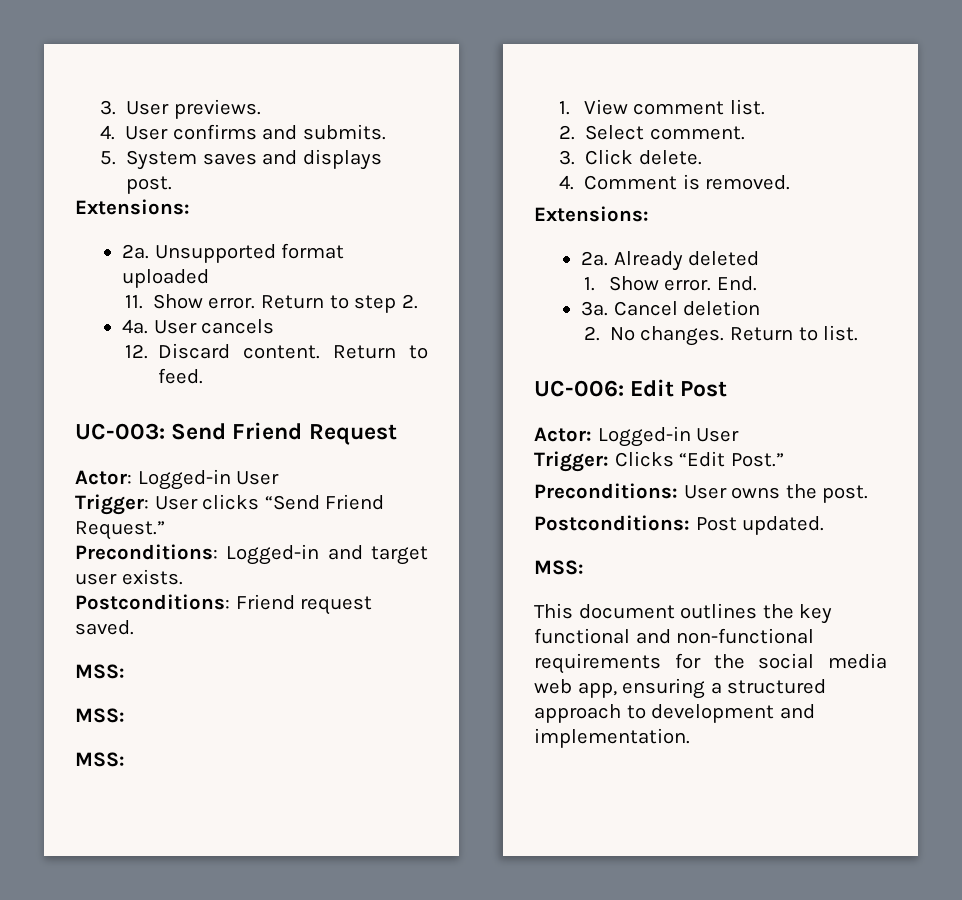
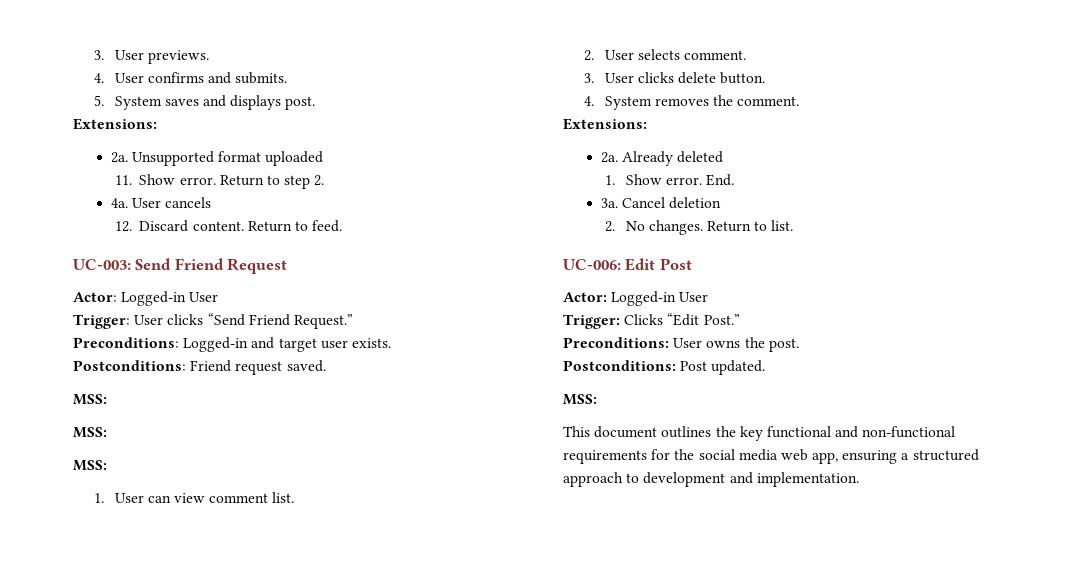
- 1. View comment list.
+ 1. User can view comment list.
- 2. Select comment.
+ 2. User selects comment.
- 3. Click delete.
- 4. Comment is removed.
+ 3. User clicks delete button.
+ 4. System removes the comment.

